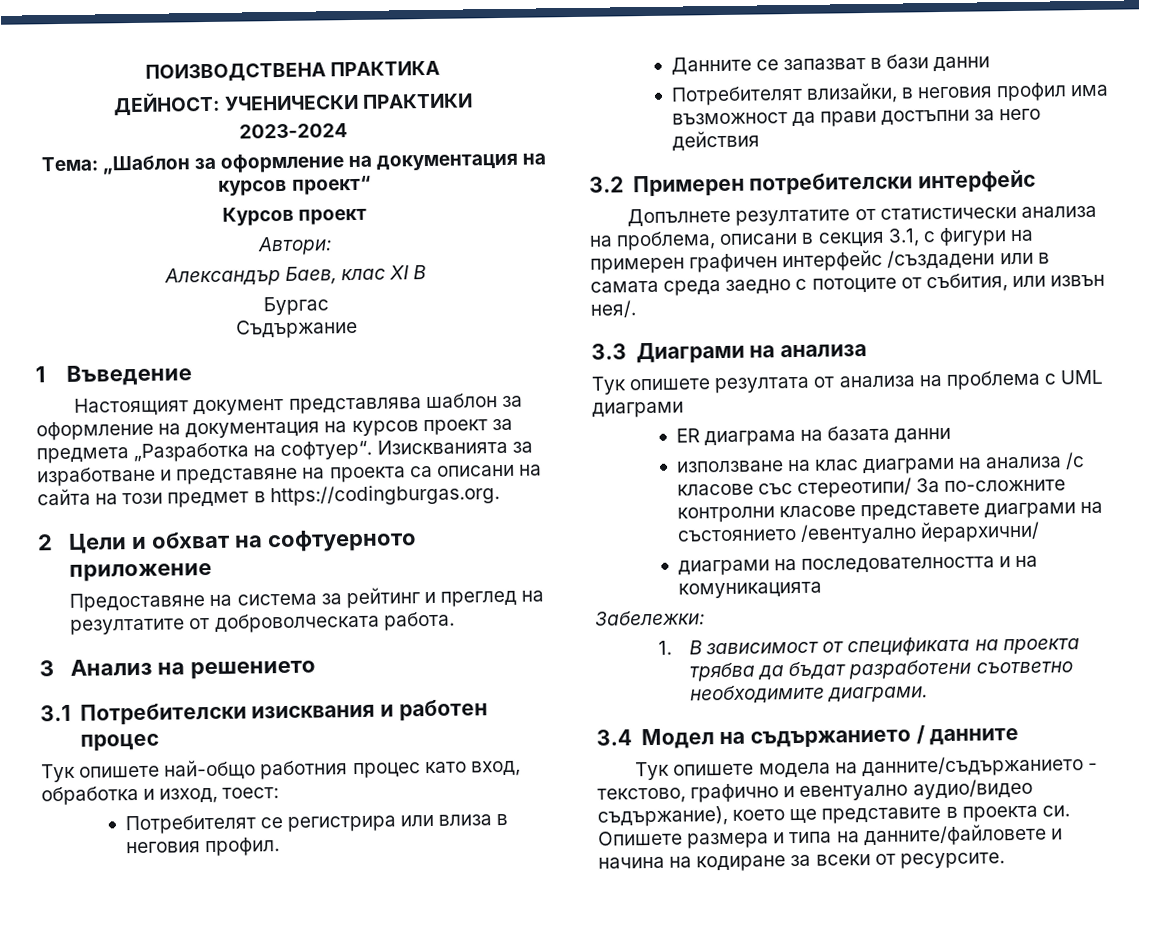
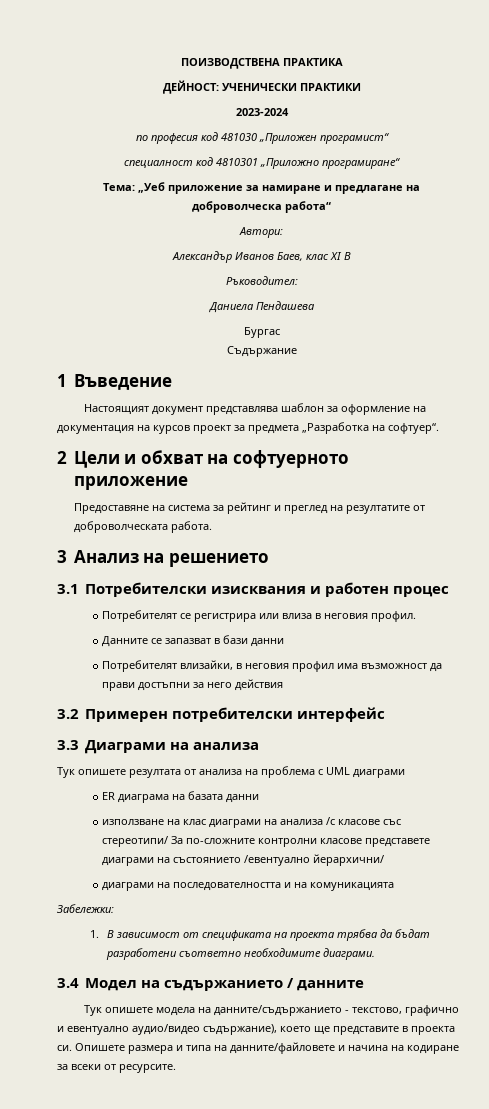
- Тема: „Шаблон за оформление на документация на курсов проект“
- Курсов проект
+ по професия код 481030 „Приложен програмист“
+ специалност код 4810301 „Приложно програмиране“
+ Тема: „Уеб приложение за намиране и предлагане на доброволческа работа“
- Александър Баев, клас XI В
+ Александър Иванов Баев, клас XI В
+ Ръководител:
+ Даниела Пендашева
- Изискванията за изработване и представяне на проекта са описани на сайта на този предмет в https://codingburgas.org.
- Тук опишете най-общо работния процес като вход, обработка и изход, тоест:
- Допълнете резултатите от статистически анализа на проблема, описани в секция 3.1, с фигури на примерен графичен интерфейс /създадени или в самата среда заедно с потоците от събития, или извън нея/.

